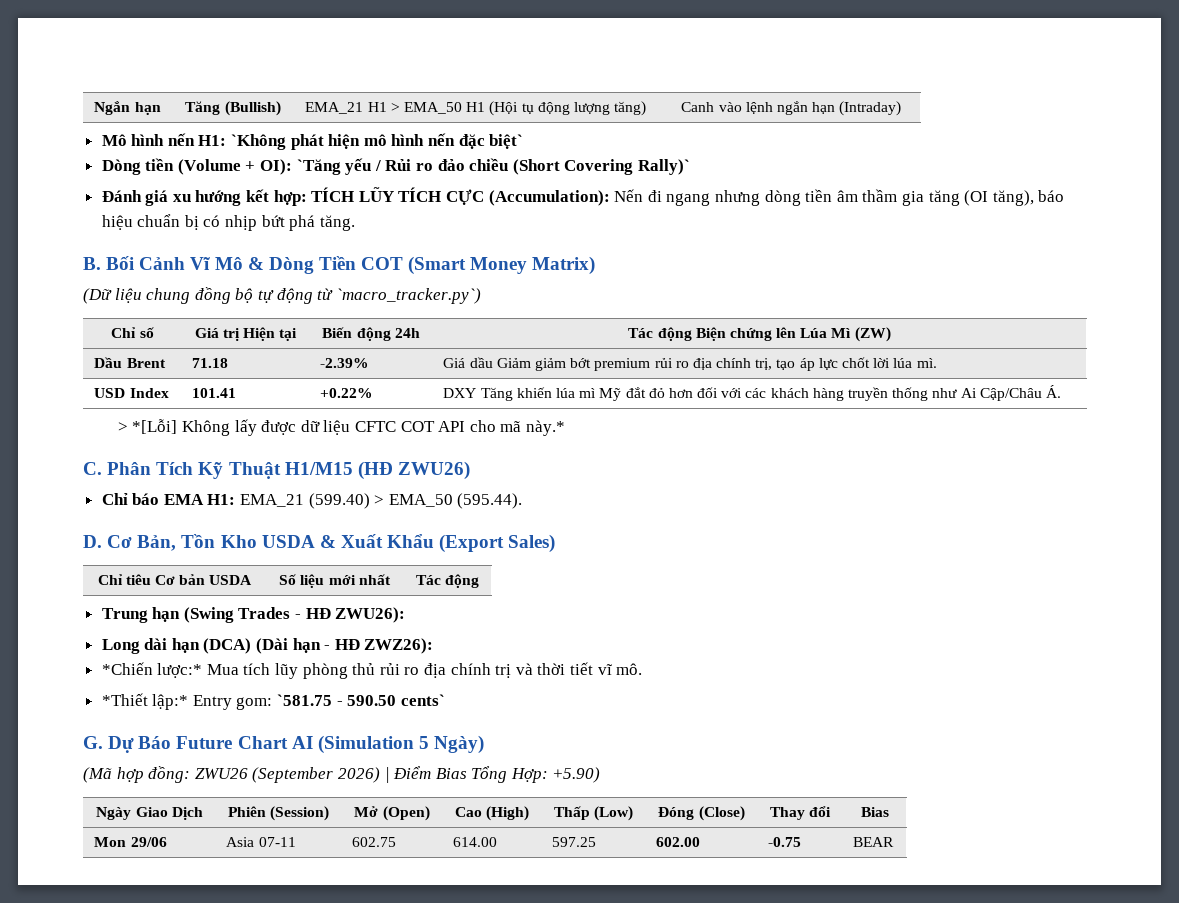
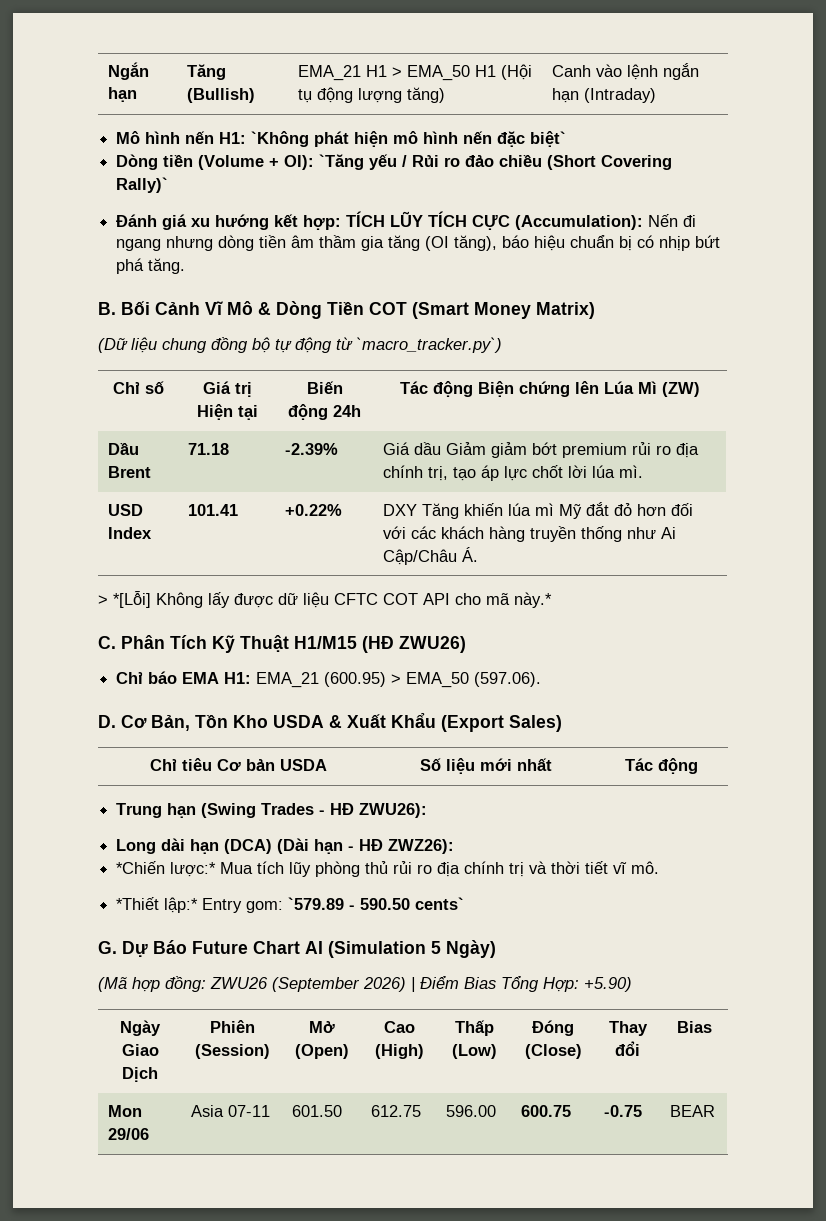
- Chỉ báo EMA H1: EMA_21 (599.40) > EMA_50 (595.44).
+ Chỉ báo EMA H1: EMA_21 (600.95) > EMA_50 (597.06).
- *Thiết lập:* Entry gom: `581.75 - 590.50 cents`
+ *Thiết lập:* Entry gom: `579.89 - 590.50 cents`
- Mon 29/06 | Asia 07-11 | 602.75 | 614.00 | 597.25 | 602.00 | -0.75 | BEAR
+ Mon 29/06 | Asia 07-11 | 601.50 | 612.75 | 596.00 | 600.75 | -0.75 | BEAR

